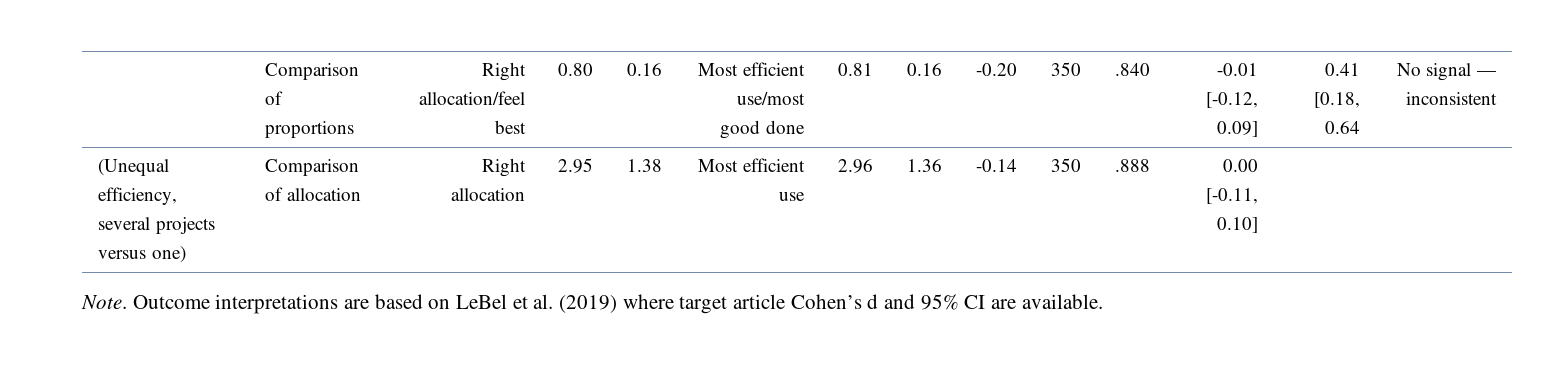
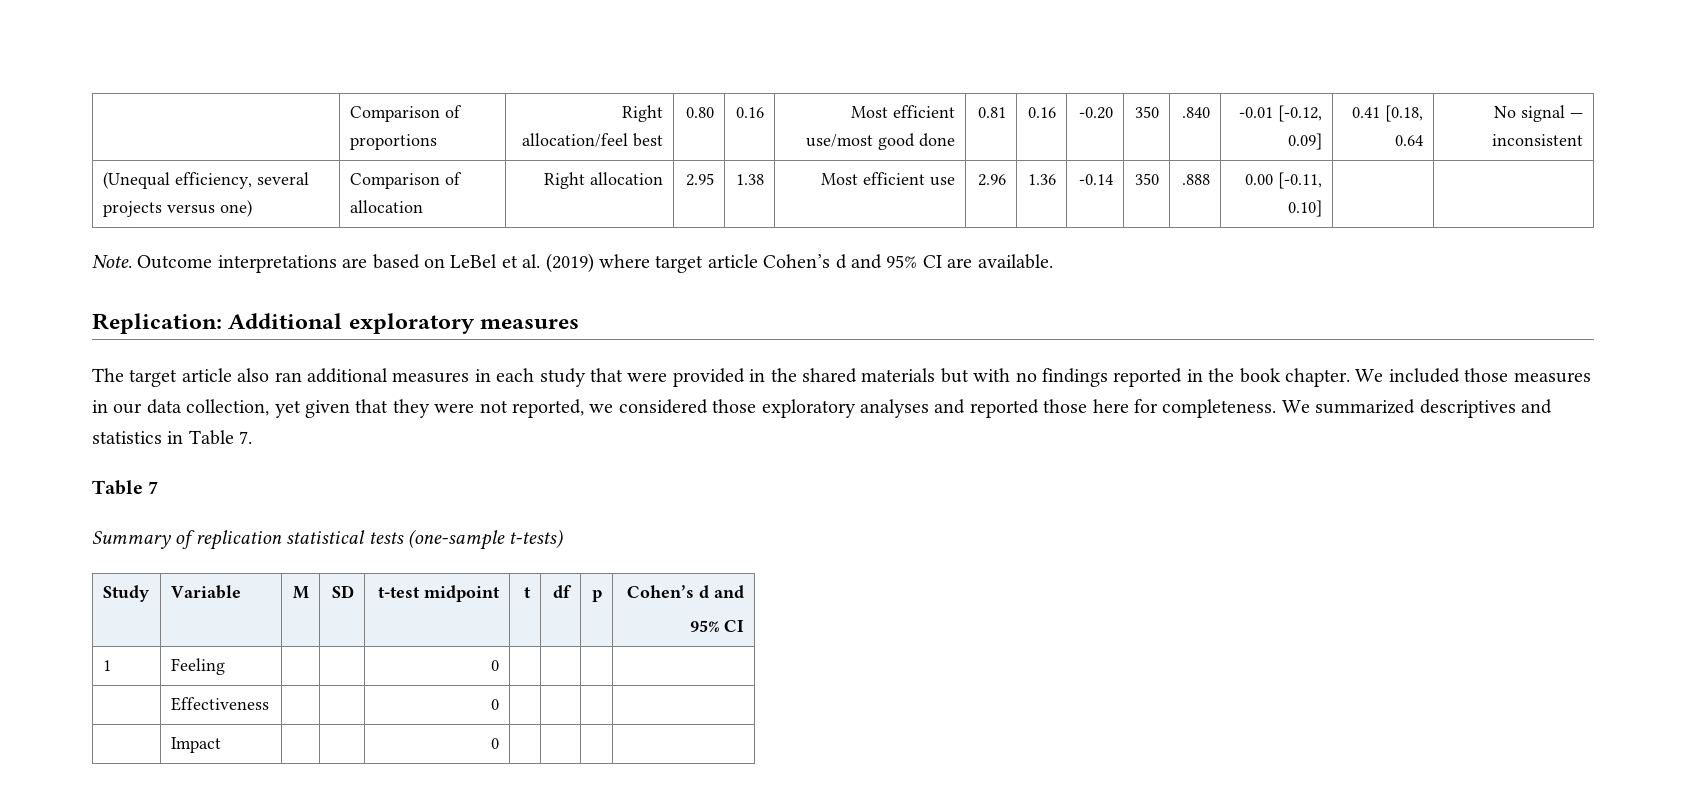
+ Replication: Additional exploratory measures
+ The target article also ran additional measures in each study that were provided in the shared materials but with no findings reported in the book chapter. We included those measures in our data collection, yet given that they were not reported, we considered those exploratory analyses and reported those here for completeness. We summarized descriptives and statistics in Table 7.
+ Table 7
+ Summary of replication statistical tests (one-sample t-tests)
+ Study | Variable | M | SD | t-test midpoint | t | df | p | Cohen’s d and
+ 95% CI
+ 1 | Feeling | | | 0 | | | |
+ | Effectiveness | | | 0 | | | |
+ | Impact | | | 0 | | | |

